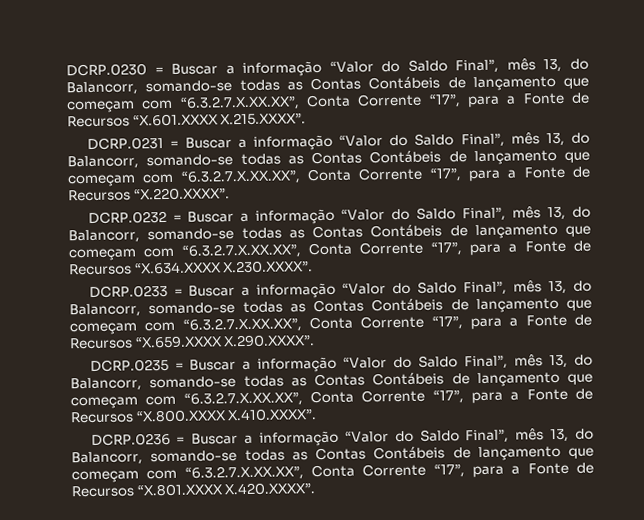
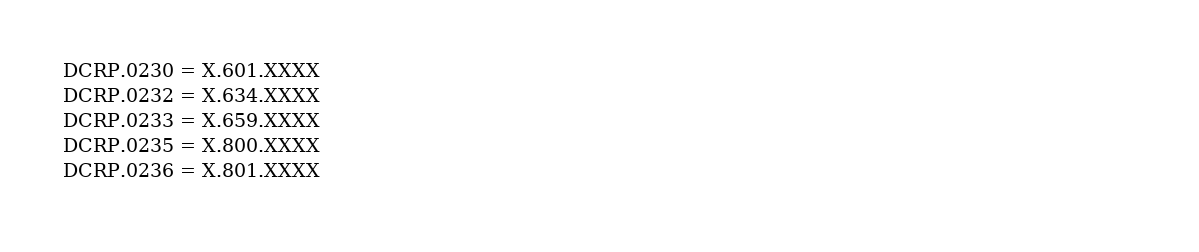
- DCRP.0230 = Buscar a informação “Valor do Saldo Final”, mês 13, do Balancorr, somando-se todas as Contas Contábeis de lançamento que começam com “6.3.2.7.X.XX.XX”, Conta Corrente “17”, para a Fonte de Recursos “X.601.XXXX X.215.XXXX”.
- DCRP.0231 = Buscar a informação “Valor do Saldo Final”, mês 13, do Balancorr, somando-se todas as Contas Contábeis de lançamento que começam com “6.3.2.7.X.XX.XX”, Conta Corrente “17”, para a Fonte de Recursos “X.220.XXXX”.
- DCRP.0232 = Buscar a informação “Valor do Saldo Final”, mês 13, do Balancorr, somando-se todas as Contas Contábeis de lançamento que começam com “6.3.2.7.X.XX.XX”, Conta Corrente “17”, para a Fonte de Recursos “X.634.XXXX X.230.XXXX”.
- DCRP.0233 = Buscar a informação “Valor do Saldo Final”, mês 13, do Balancorr, somando-se todas as Contas Contábeis de lançamento que começam com “6.3.2.7.X.XX.XX”, Conta Corrente “17”, para a Fonte de Recursos “X.659.XXXX X.290.XXXX”.
- DCRP.0235 = Buscar a informação “Valor do Saldo Final”, mês 13, do Balancorr, somando-se todas as Contas Contábeis de lançamento que começam com “6.3.2.7.X.XX.XX”, Conta Corrente “17”, para a Fonte de Recursos “X.800.XXXX X.410.XXXX”.
- DCRP.0236 = Buscar a informação “Valor do Saldo Final”, mês 13, do Balancorr, somando-se todas as Contas Contábeis de lançamento que começam com “6.3.2.7.X.XX.XX”, Conta Corrente “17”, para a Fonte de Recursos “X.801.XXXX X.420.XXXX”.
+ DCRP.0230 = X.601.XXXX
+ DCRP.0232 = X.634.XXXX
+ DCRP.0233 = X.659.XXXX
+ DCRP.0235 = X.800.XXXX
+ DCRP.0236 = X.801.XXXX

